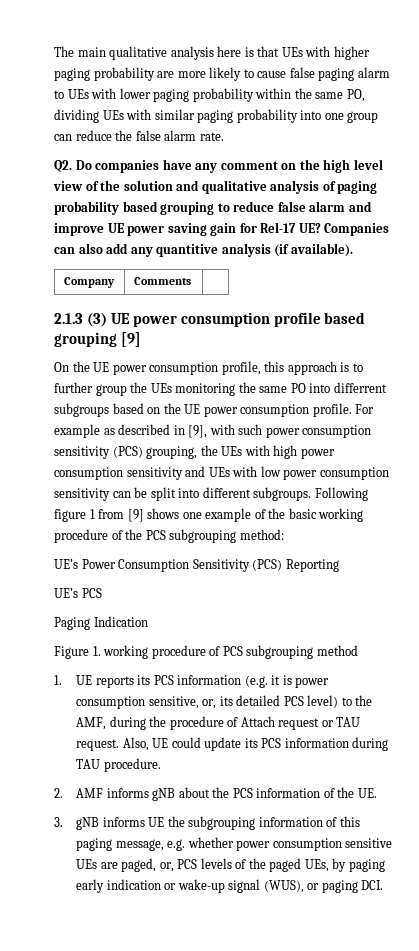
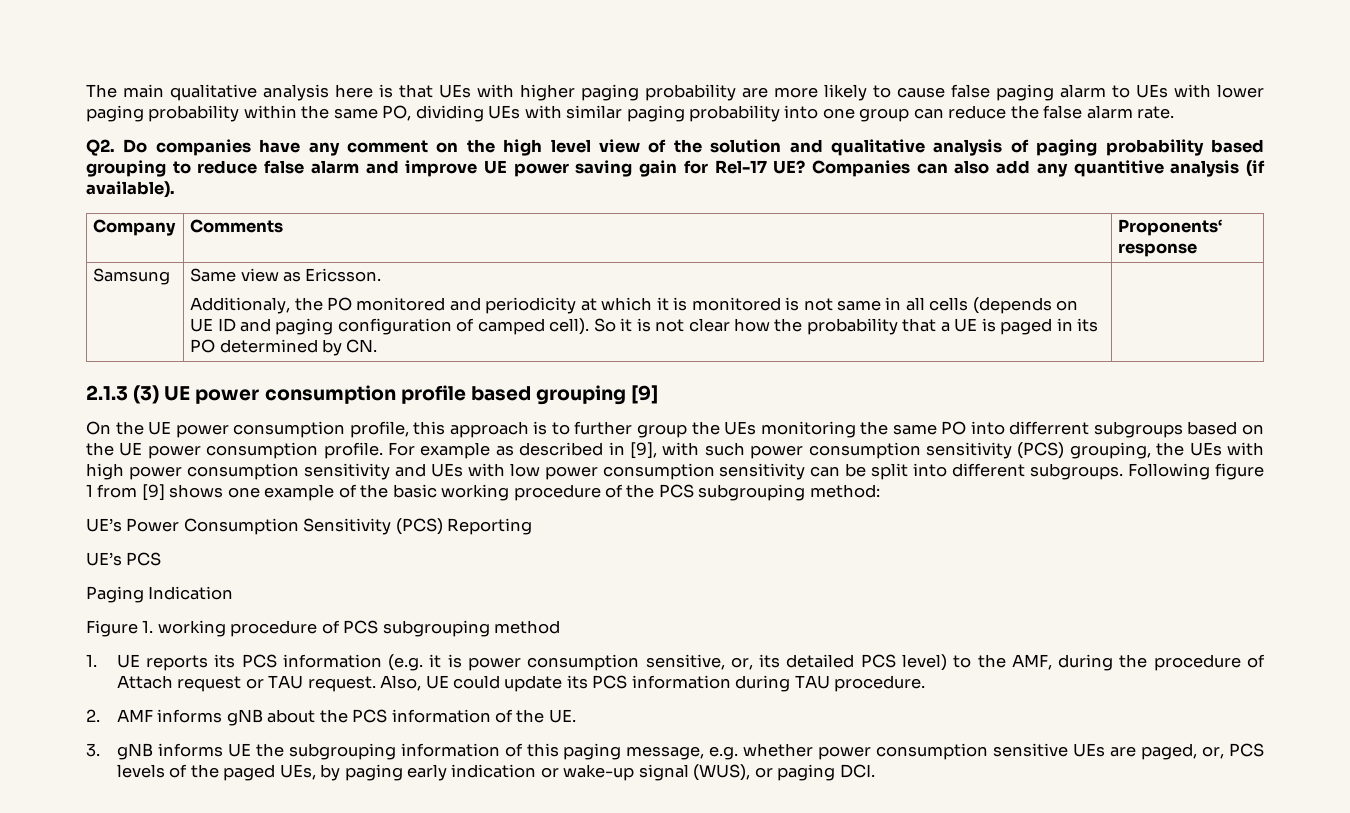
- Company | Comments |
+ Company | Comments | Proponents‘ response
+ Samsung | Same view as Ericsson.
+ Additionaly, the PO monitored and periodicity at which it is monitored is not same in all cells (depends on UE ID and paging configuration of camped cell). So it is not clear how the probability that a UE is paged in its PO determined by CN.

